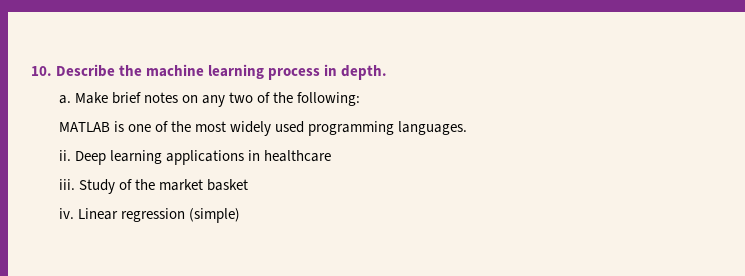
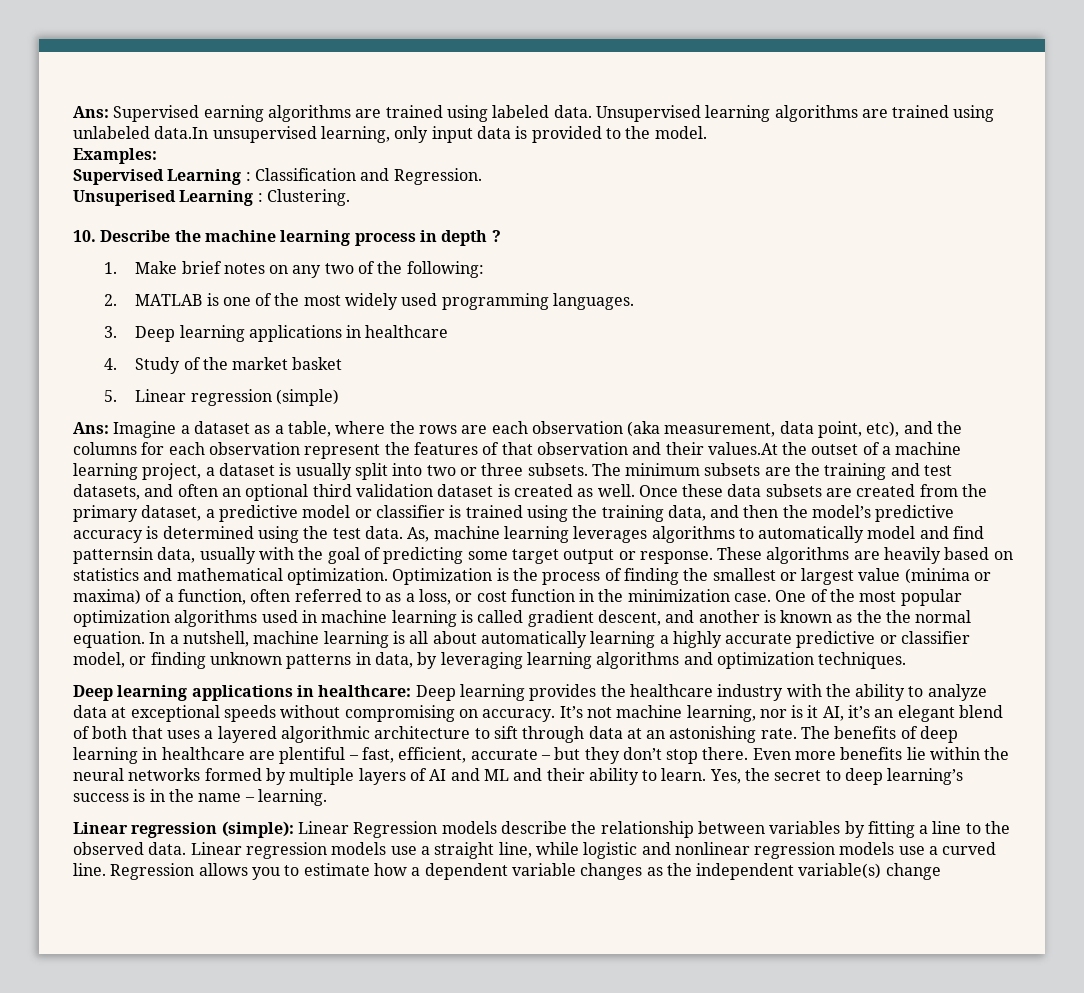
+ Ans: Supervised earning algorithms are trained using labeled data. Unsupervised learning algorithms are trained using unlabeled data.In unsupervised learning, only input data is provided to the model.
+ Examples:
+ Supervised Learning : Classification and Regression.
+ Unsuperised Learning : Clustering.
- 10. Describe the machine learning process in depth.
- a. Make brief notes on any two of the following:
+ 10. Describe the machine learning process in depth ?
+ 1. Make brief notes on any two of the following:
- MATLAB is one of the most widely used programming languages.
+ 2. MATLAB is one of the most widely used programming languages.
- ii. Deep learning applications in healthcare
+ 3. Deep learning applications in healthcare
- iii. Study of the market basket
+ 4. Study of the market basket
- iv. Linear regression (simple)
+ 5. Linear regression (simple)
+ Ans: Imagine a dataset as a table, where the rows are each observation (aka measurement, data point, etc), and the columns for each observation represent the features of that observation and their values.At the outset of a machine learning project, a dataset is usually split into two or three subsets. The minimum subsets are the training and test datasets, and often an optional third validation dataset is created as well. Once these data subsets are created from the primary dataset, a predictive model or classifier is trained using the training data, and then the model’s predictive accuracy is determined using the test data. As, machine learning leverages algorithms to automatically model and find patternsin data, usually with the goal of predicting some target output or response. These algorithms are heavily based on statistics and mathematical optimization. Optimization is the process of finding the smallest or largest value (minima or maxima) of a function, often referred to as a loss, or cost function in the minimization case. One of the most popular optimization algorithms used in machine learning is called gradient descent, and another is known as the the normal equation. In a nutshell, machine learning is all about automatically learning a highly accurate predictive or classifier model, or finding unknown patterns in data, by leveraging learning algorithms and optimization techniques.
+ Deep learning applications in healthcare: Deep learning provides the healthcare industry with the ability to analyze data at exceptional speeds without compromising on accuracy. It’s not machine learning, nor is it AI, it’s an elegant blend of both that uses a layered algorithmic architecture to sift through data at an astonishing rate. The benefits of deep learning in healthcare are plentiful – fast, efficient, accurate – but they don’t stop there. Even more benefits lie within the neural networks formed by multiple layers of AI and ML and their ability to learn. Yes, the secret to deep learning’s success is in the name – learning.
+ Linear regression (simple): Linear Regression models describe the relationship between variables by fitting a line to the observed data. Linear regression models use a straight line, while logistic and nonlinear regression models use a curved line. Regression allows you to estimate how a dependent variable changes as the independent variable(s) change

